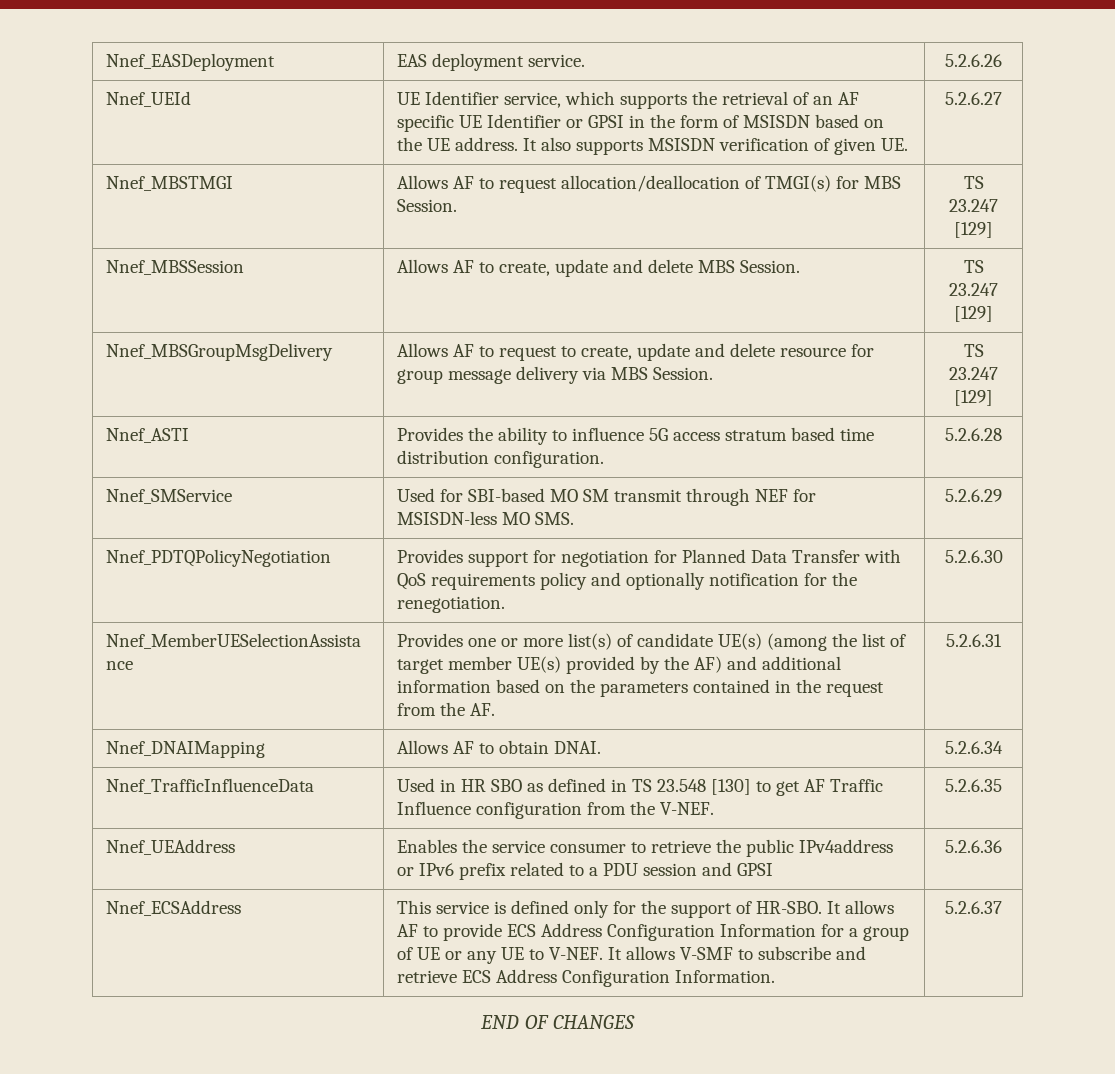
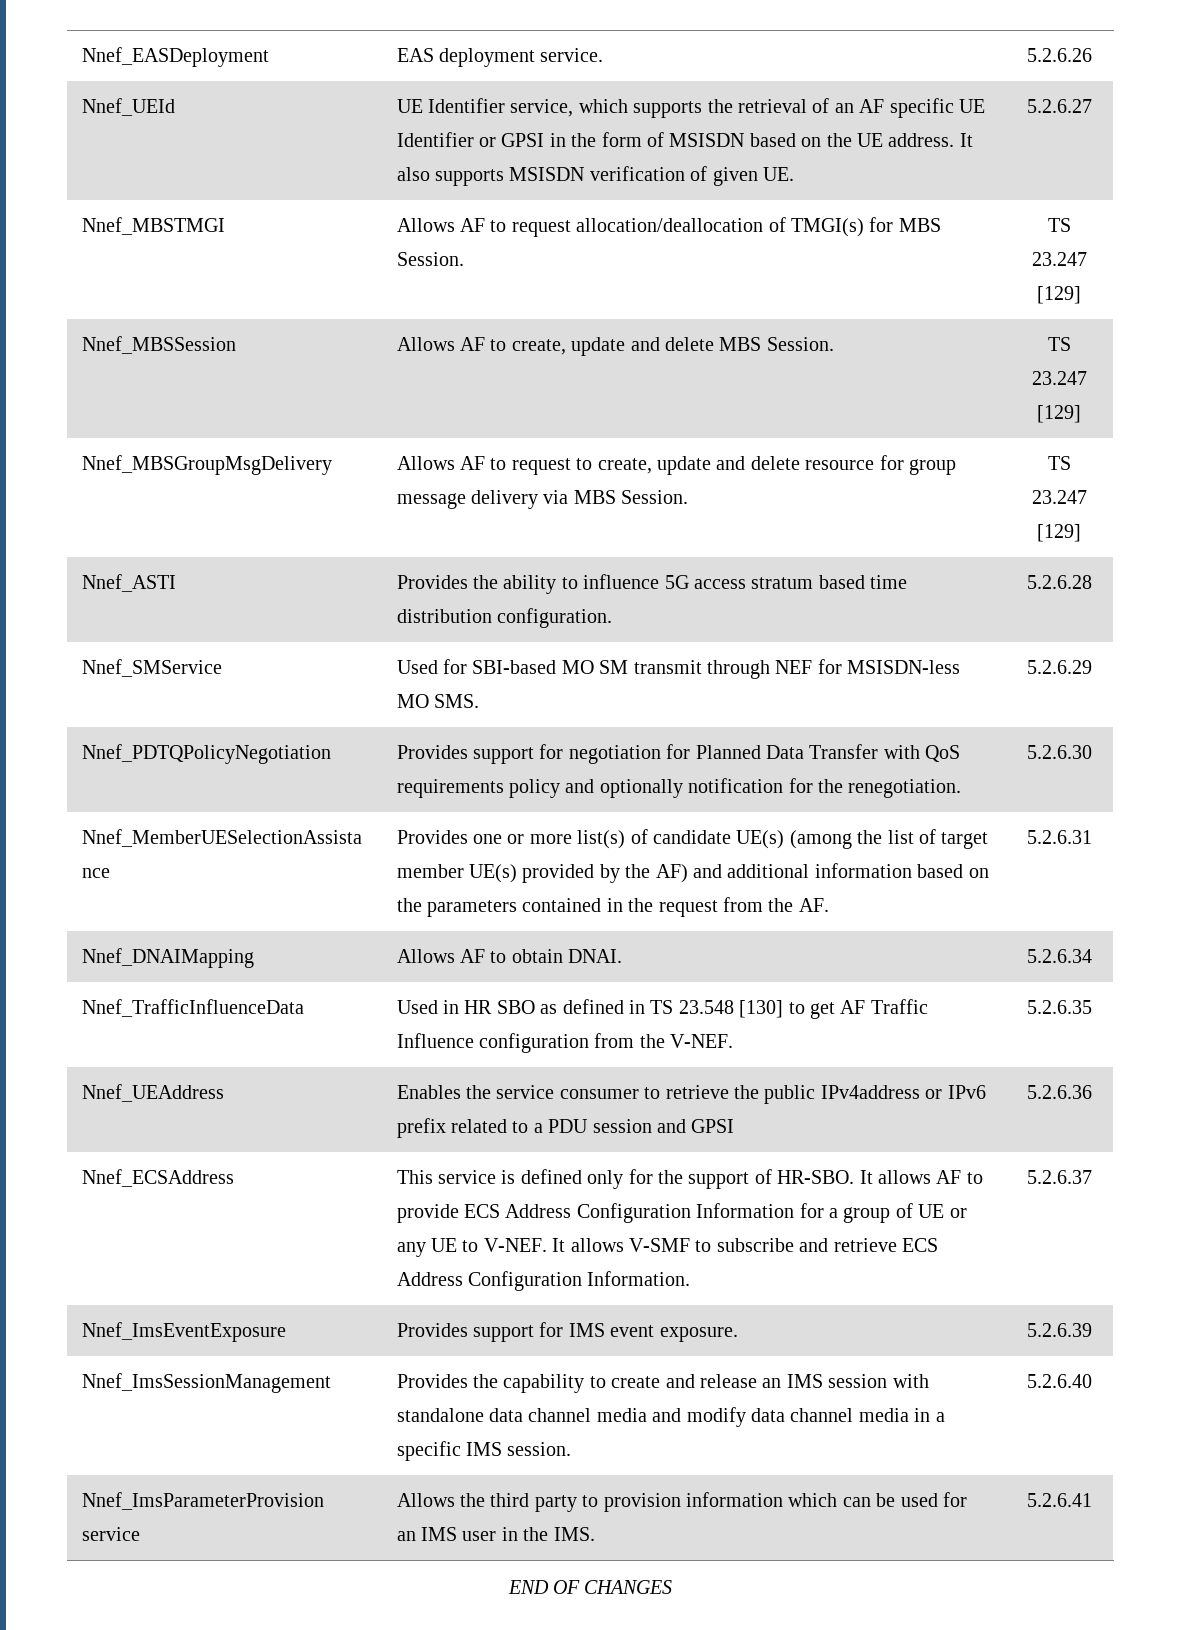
+ Nnef_ImsEventExposure | Provides support for IMS event exposure. | 5.2.6.39
+ Nnef_ImsSessionManagement | Provides the capability to create and release an IMS session with standalone data channel media and modify data channel media in a specific IMS session. | 5.2.6.40
+ Nnef_ImsParameterProvision service | Allows the third party to provision information which can be used for an IMS user in the IMS. | 5.2.6.41

